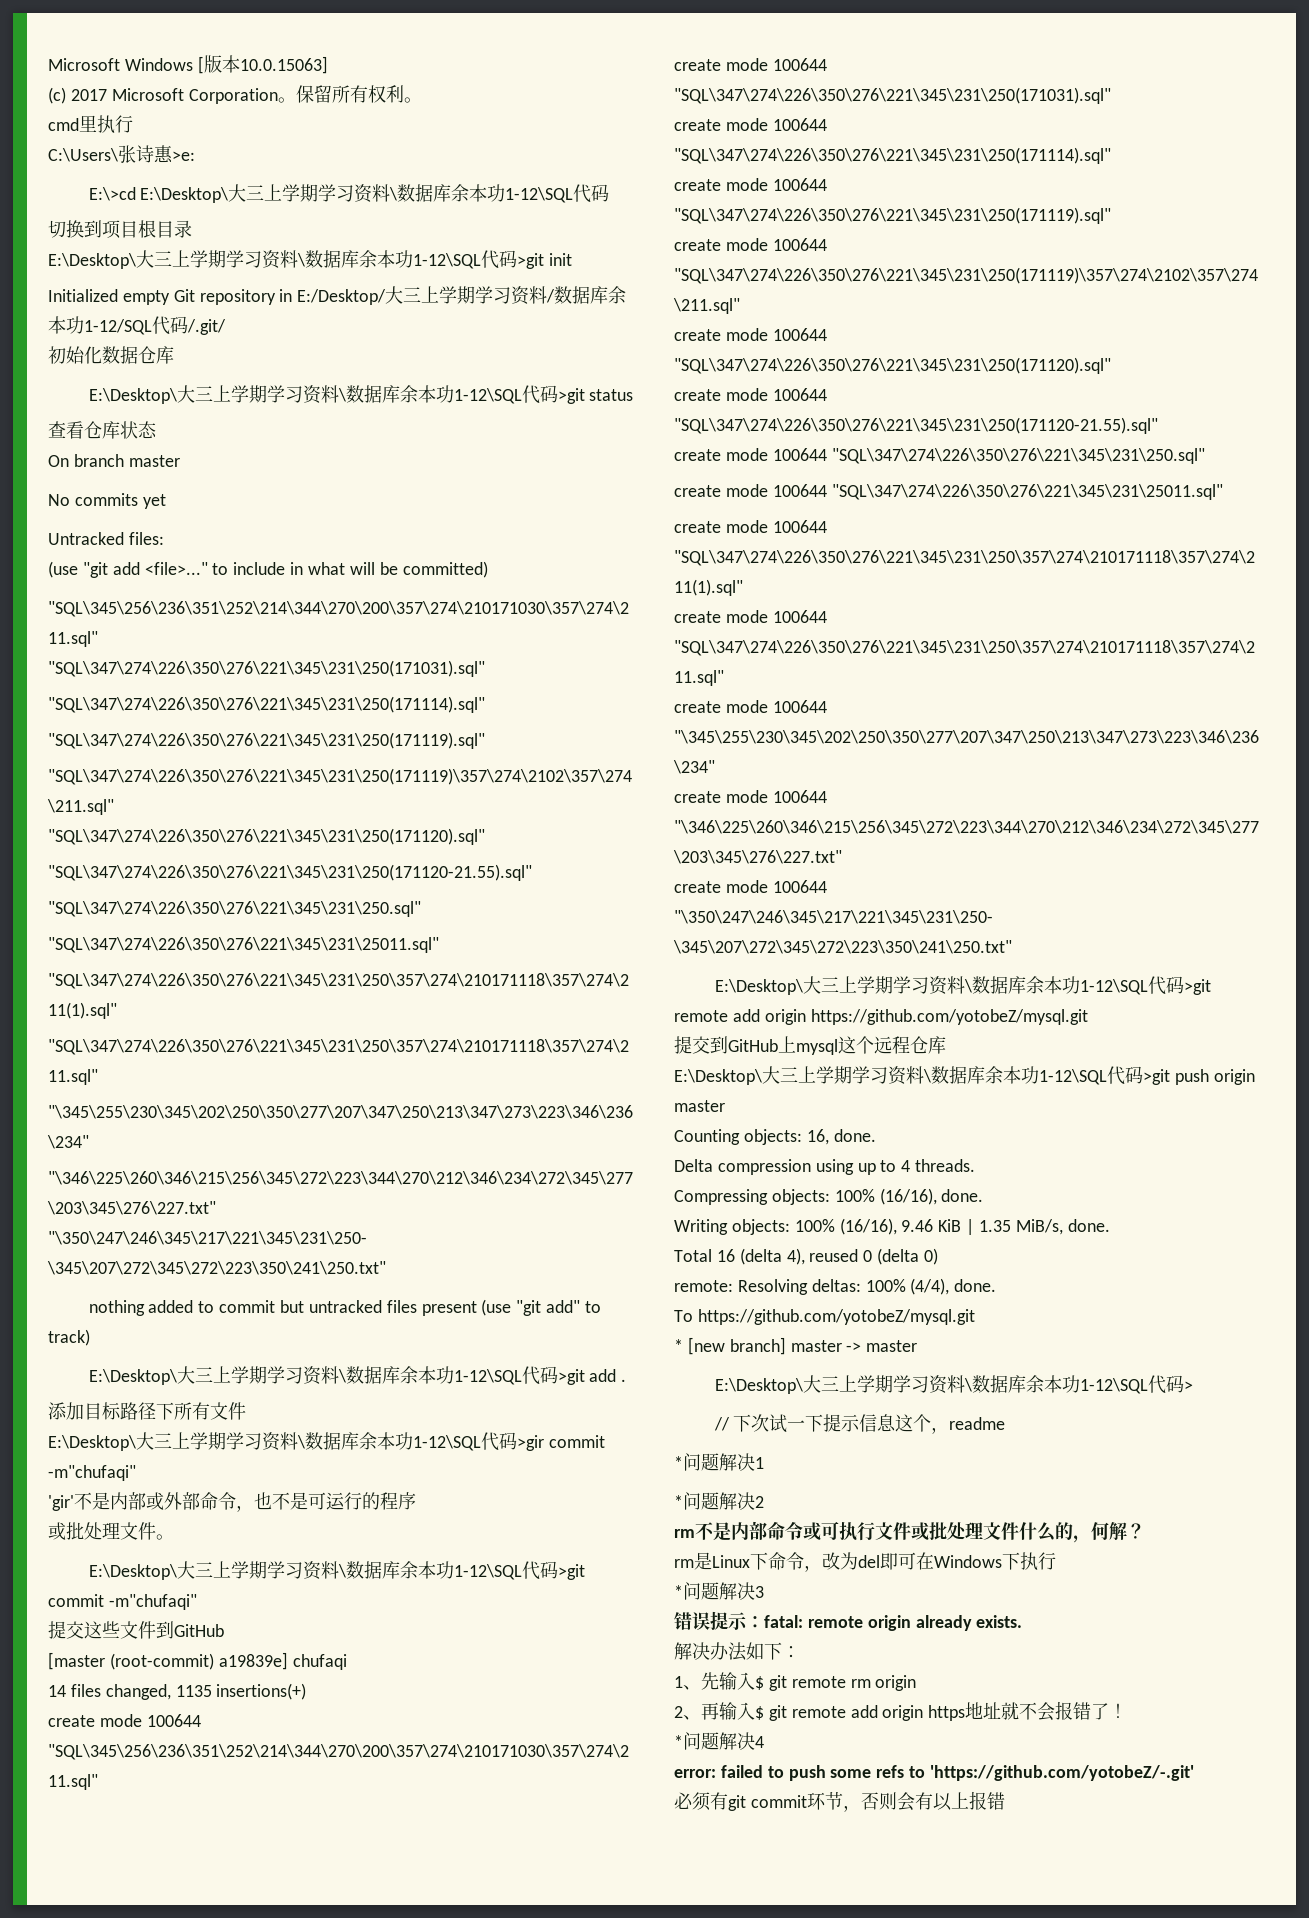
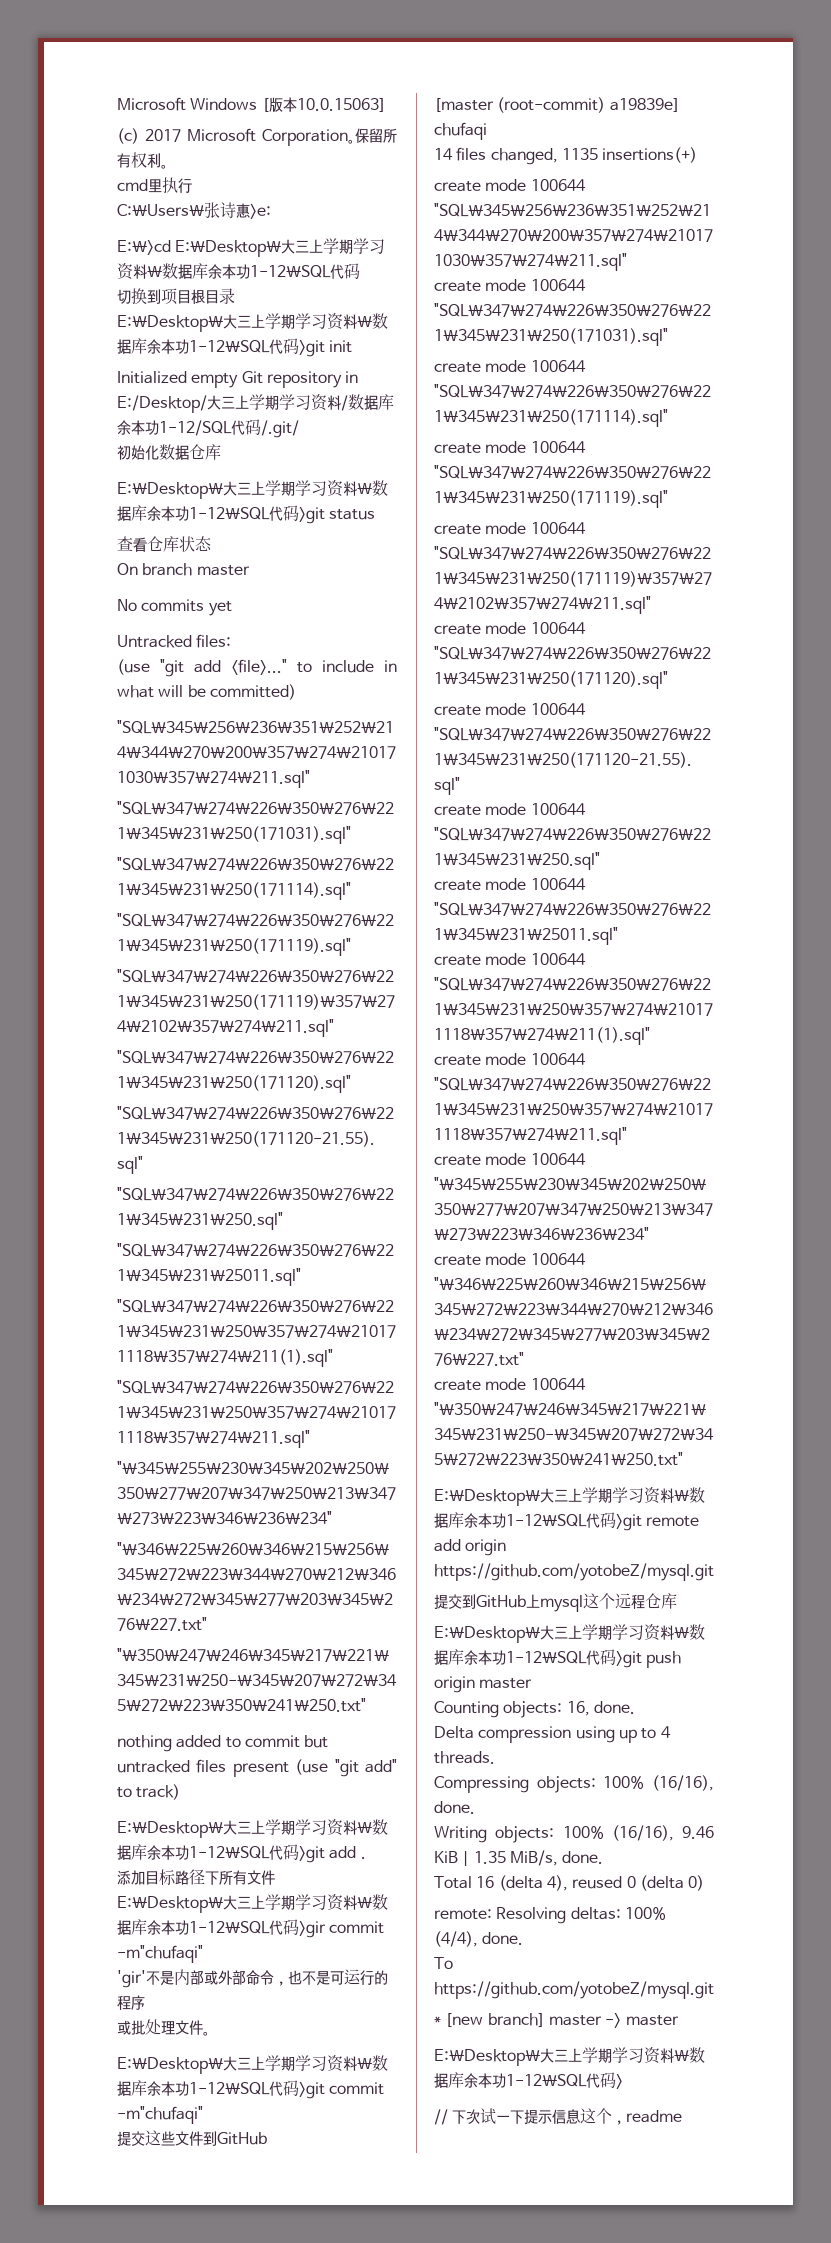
- *问题解决1
- *问题解决2
- rm不是内部命令或可执行文件或批处理文件什么的，何解？
- rm是Linux下命令，改为del即可在Windows下执行
- *问题解决3
- 错误提示：fatal: remote origin already exists.
- 解决办法如下：
- 1、先输入$ git remote rm origin
- 2、再输入$ git remote add origin https地址就不会报错了！
- *问题解决4
- error: failed to push some refs to 'https://github.com/yotobeZ/-.git'
- 必须有git commit环节，否则会有以上报错

